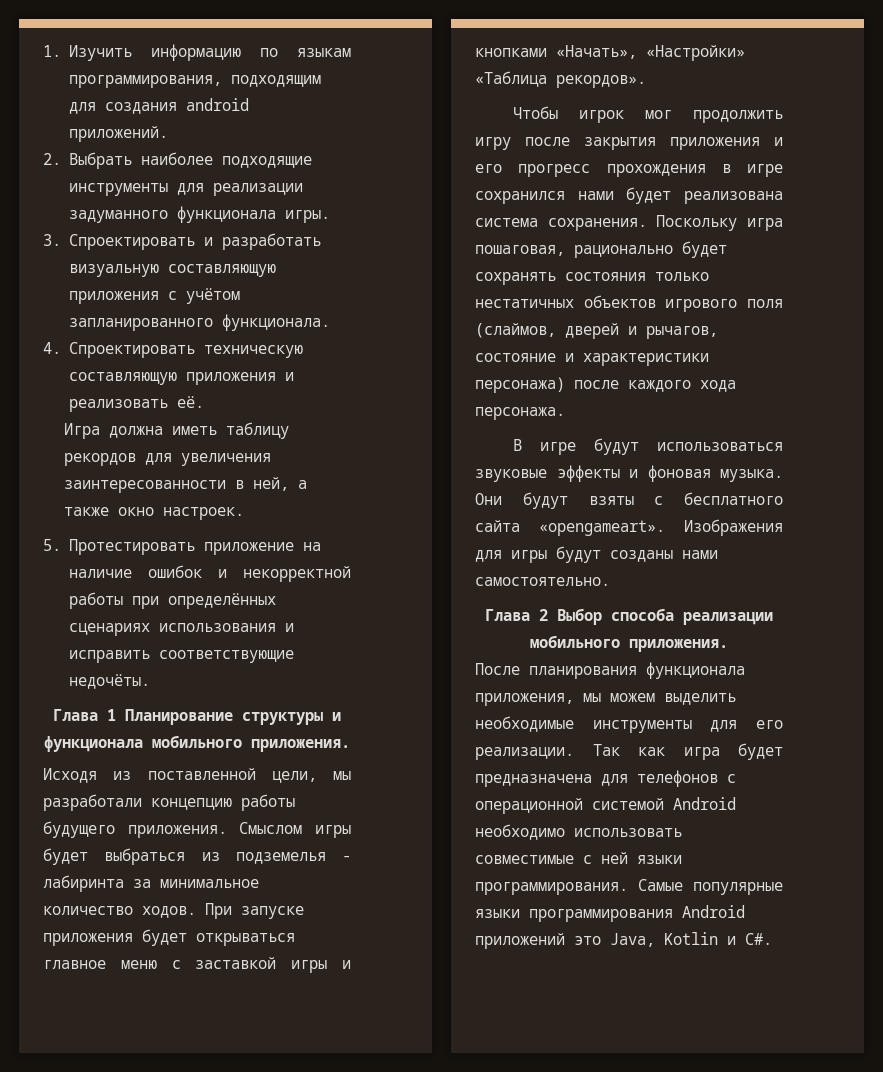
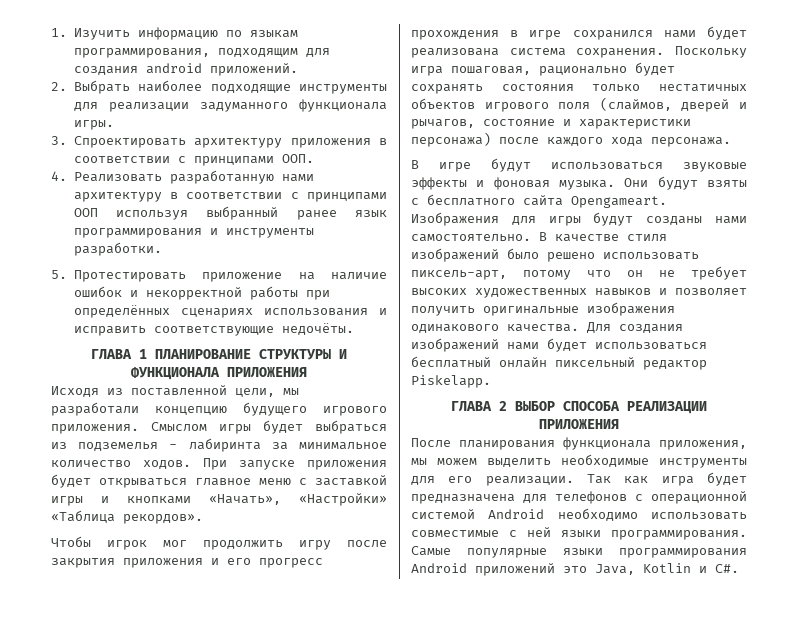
- 3. Спроектировать и разработать визуальную составляющую приложения с учётом запланированного функционала.
- 4. Спроектировать техническую составляющую приложения и реализовать её.
- Игра должна иметь таблицу рекордов для увеличения заинтересованности в ней, а также окно настроек.
+ 3. Спроектировать архитектуру приложения в соответствии с принципами ООП.
+ 4. Реализовать разработанную нами архитектуру в соответствии с принципами ООП используя выбранный ранее язык программирования и инструменты разработки.
- Глава 1 Планирование структуры и функционала мобильного приложения.
+ ГЛАВА 1 ПЛАНИРОВАНИЕ СТРУКТУРЫ И ФУНКЦИОНАЛА ПРИЛОЖЕНИЯ
- Исходя из поставленной цели, мы разработали концепцию работы будущего приложения.
+ Исходя из поставленной цели, мы разработали концепцию будущего игрового приложения.
- Они будут взяты с бесплатного сайта «opengameart».
+ Они будут взяты с бесплатного сайта Opengameart.
- Изображения для игры будут созданы нами самостоятельно.
- Глава 2 Выбор способа реализации мобильного приложения.
+ Изображения для игры будут созданы нами самостоятельно. В качестве стиля изображений было решено использовать пиксель-арт, потому что он не требует высоких художественных навыков и позволяет получить оригинальные изображения одинакового качества. Для создания изображений нами будет использоваться бесплатный онлайн пиксельный редактор Piskelapp.
+ ГЛАВА 2 ВЫБОР СПОСОБА РЕАЛИЗАЦИИ ПРИЛОЖЕНИЯ

